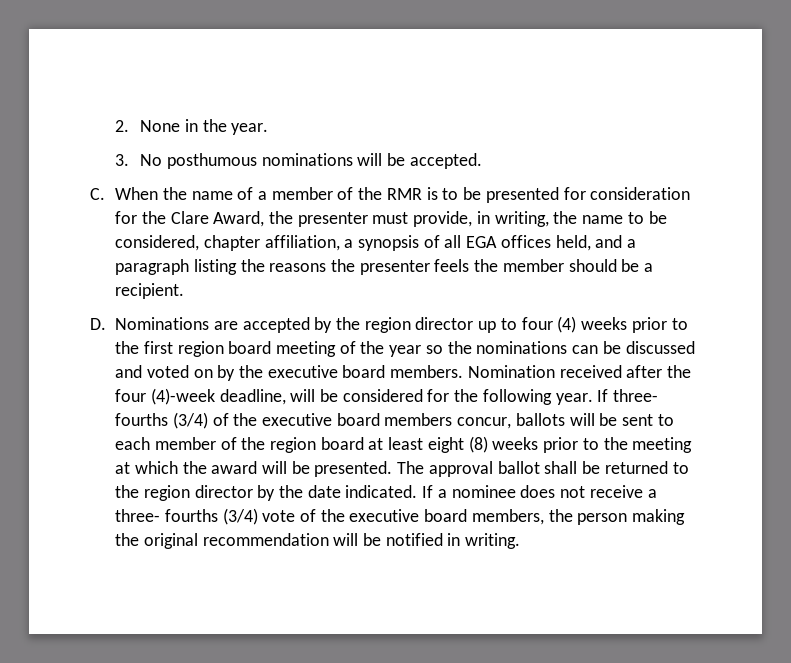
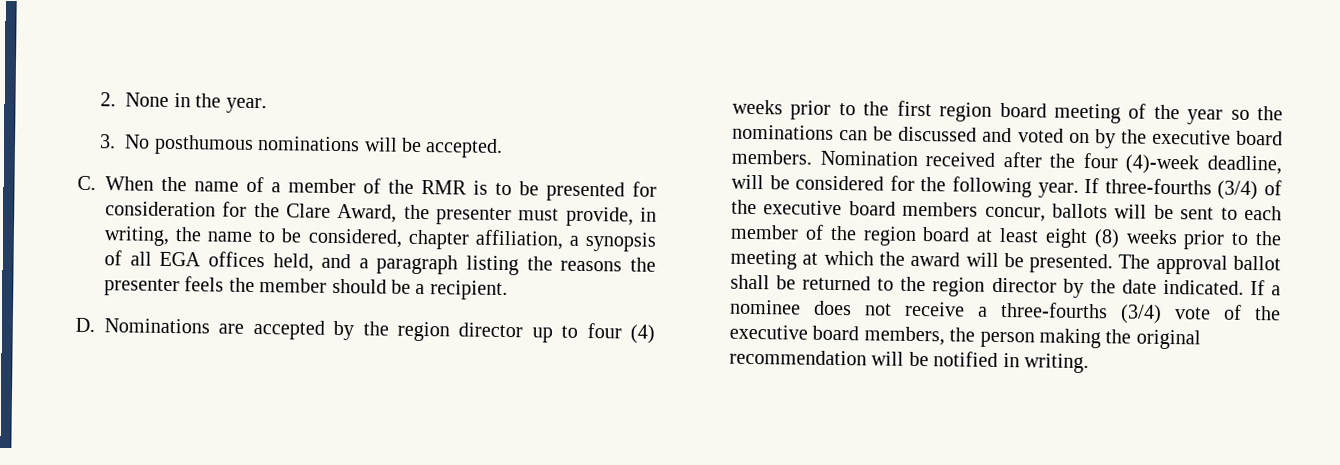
- If three- fourths (3/4) of the executive board members concur, ballots will be sent to each member of the region board at least eight (8) weeks prior to the meeting at which the award will be presented.
+ If three-fourths (3/4) of the executive board members concur, ballots will be sent to each member of the region board at least eight (8) weeks prior to the meeting at which the award will be presented.
- If a nominee does not receive a three- fourths (3/4) vote of the executive board members, the person making the original recommendation will be notified in writing.
+ If a nominee does not receive a three-fourths (3/4) vote of the executive board members, the person making the original recommendation will be notified in writing.

